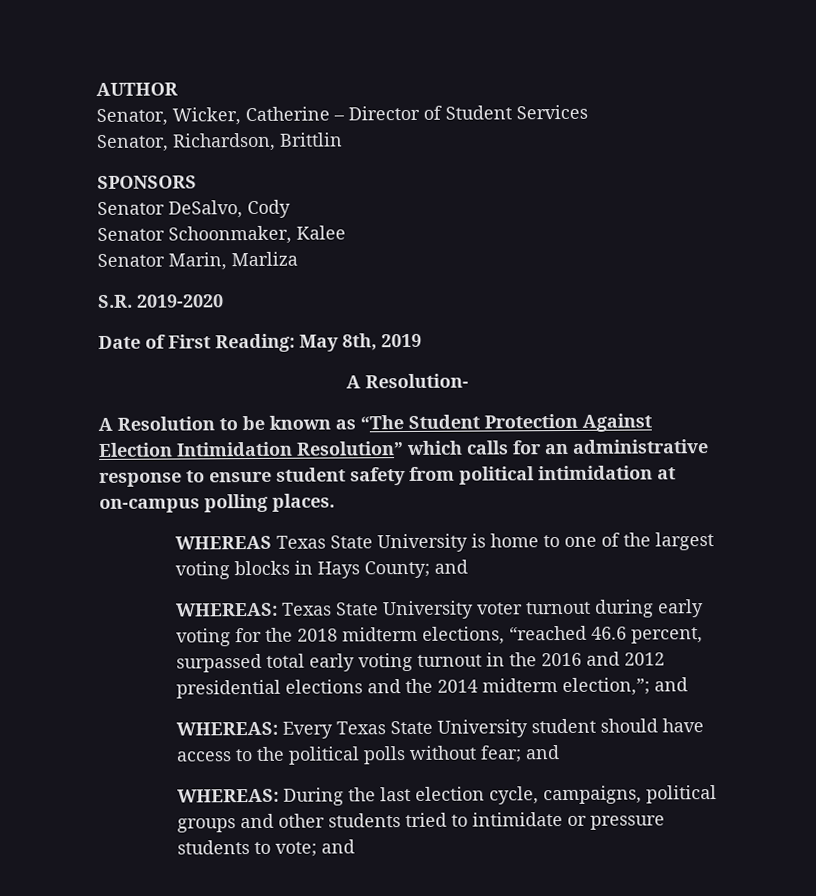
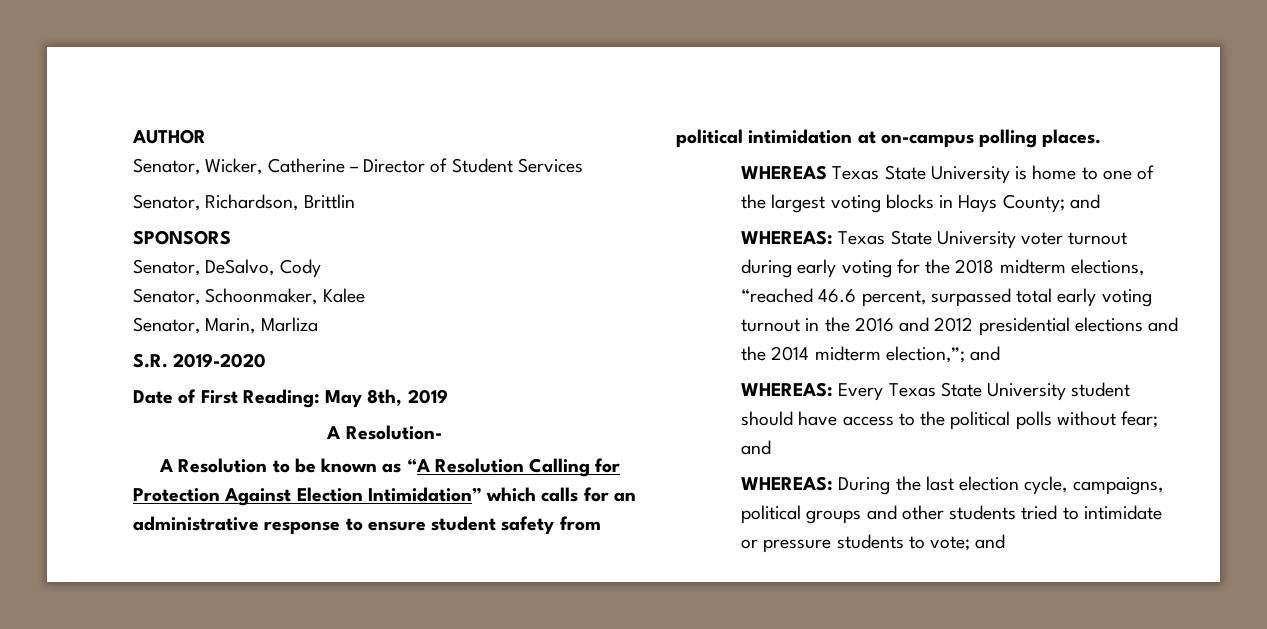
- Senator DeSalvo, Cody
+ Senator, DeSalvo, Cody
- Senator Schoonmaker, Kalee
+ Senator, Schoonmaker, Kalee
- Senator Marin, Marliza
+ Senator, Marin, Marliza
- A Resolution to be known as “The Student Protection Against Election Intimidation Resolution” which calls for an administrative response to ensure student safety from political intimidation at on-campus polling places.
+ A Resolution to be known as “A Resolution Calling for Protection Against Election Intimidation” which calls for an administrative response to ensure student safety from political intimidation at on-campus polling places.

